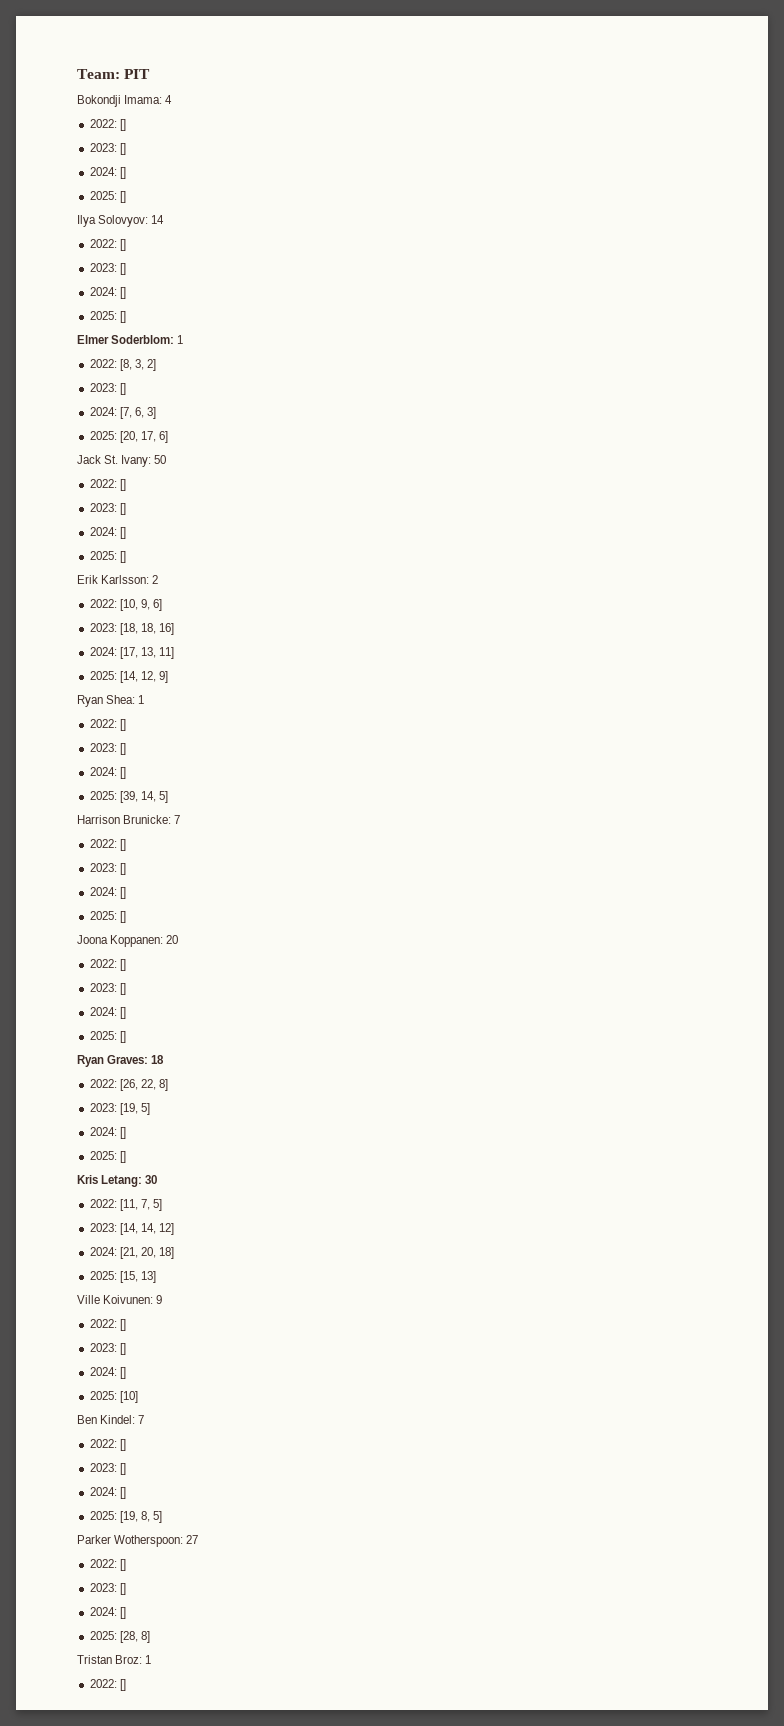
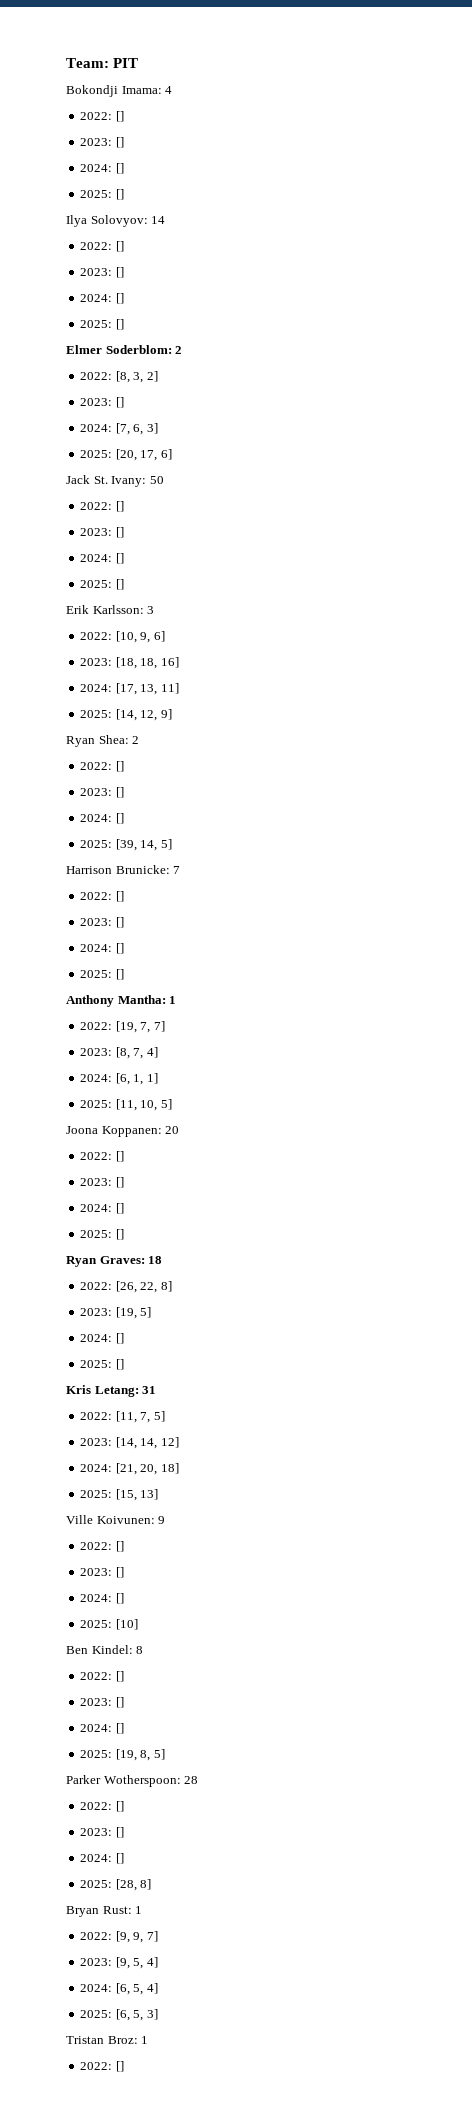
- Elmer Soderblom: 1
+ Elmer Soderblom: 2
- Erik Karlsson: 2
+ Erik Karlsson: 3
- Ryan Shea: 1
+ Ryan Shea: 2
+ Anthony Mantha: 1
+ 2022: [19, 7, 7]
+ 2023: [8, 7, 4]
+ 2024: [6, 1, 1]
+ 2025: [11, 10, 5]
- Kris Letang: 30
+ Kris Letang: 31
- Ben Kindel: 7
+ Ben Kindel: 8
- Parker Wotherspoon: 27
+ Parker Wotherspoon: 28
+ Bryan Rust: 1
+ 2022: [9, 9, 7]
+ 2023: [9, 5, 4]
+ 2024: [6, 5, 4]
+ 2025: [6, 5, 3]

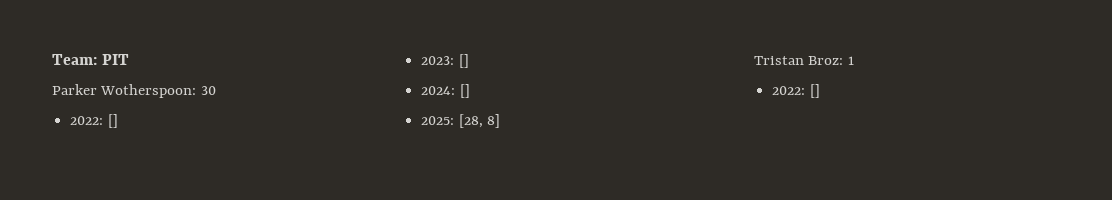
- Bokondji Imama: 4
- 2022: []
- 2023: []
- 2024: []
- 2025: []
- Ilya Solovyov: 14
- 2022: []
- 2023: []
- 2024: []
- 2025: []
- Elmer Soderblom: 2
- 2022: [8, 3, 2]
- 2023: []
- 2024: [7, 6, 3]
- 2025: [20, 17, 6]
- Jack St. Ivany: 50
- 2022: []
- 2023: []
- 2024: []
- 2025: []
- Erik Karlsson: 3
- 2022: [10, 9, 6]
- 2023: [18, 18, 16]
- 2024: [17, 13, 11]
- 2025: [14, 12, 9]
- Ryan Shea: 2
- 2022: []
- 2023: []
- 2024: []
- 2025: [39, 14, 5]
- Harrison Brunicke: 7
- 2022: []
- 2023: []
- 2024: []
- 2025: []
- Anthony Mantha: 1
- 2022: [19, 7, 7]
- 2023: [8, 7, 4]
- 2024: [6, 1, 1]
- 2025: [11, 10, 5]
- Joona Koppanen: 20
- 2022: []
- 2023: []
- 2024: []
- 2025: []
- Ryan Graves: 18
- 2022: [26, 22, 8]
- 2023: [19, 5]
- 2024: []
- 2025: []
- Kris Letang: 31
- 2022: [11, 7, 5]
- 2023: [14, 14, 12]
- 2024: [21, 20, 18]
- 2025: [15, 13]
- Ville Koivunen: 9
- 2022: []
- 2023: []
- 2024: []
- 2025: [10]
- Ben Kindel: 8
- 2022: []
- 2023: []
- 2024: []
- 2025: [19, 8, 5]
- Parker Wotherspoon: 28
+ Parker Wotherspoon: 30
- Bryan Rust: 1
- 2022: [9, 9, 7]
- 2023: [9, 5, 4]
- 2024: [6, 5, 4]
- 2025: [6, 5, 3]

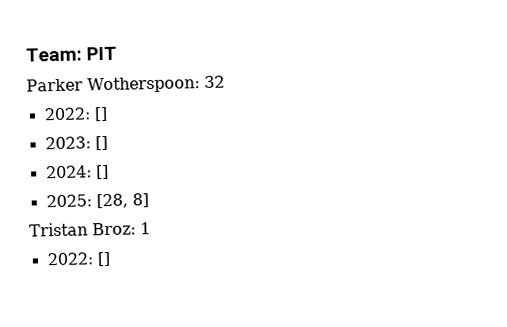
- Parker Wotherspoon: 30
+ Parker Wotherspoon: 32

